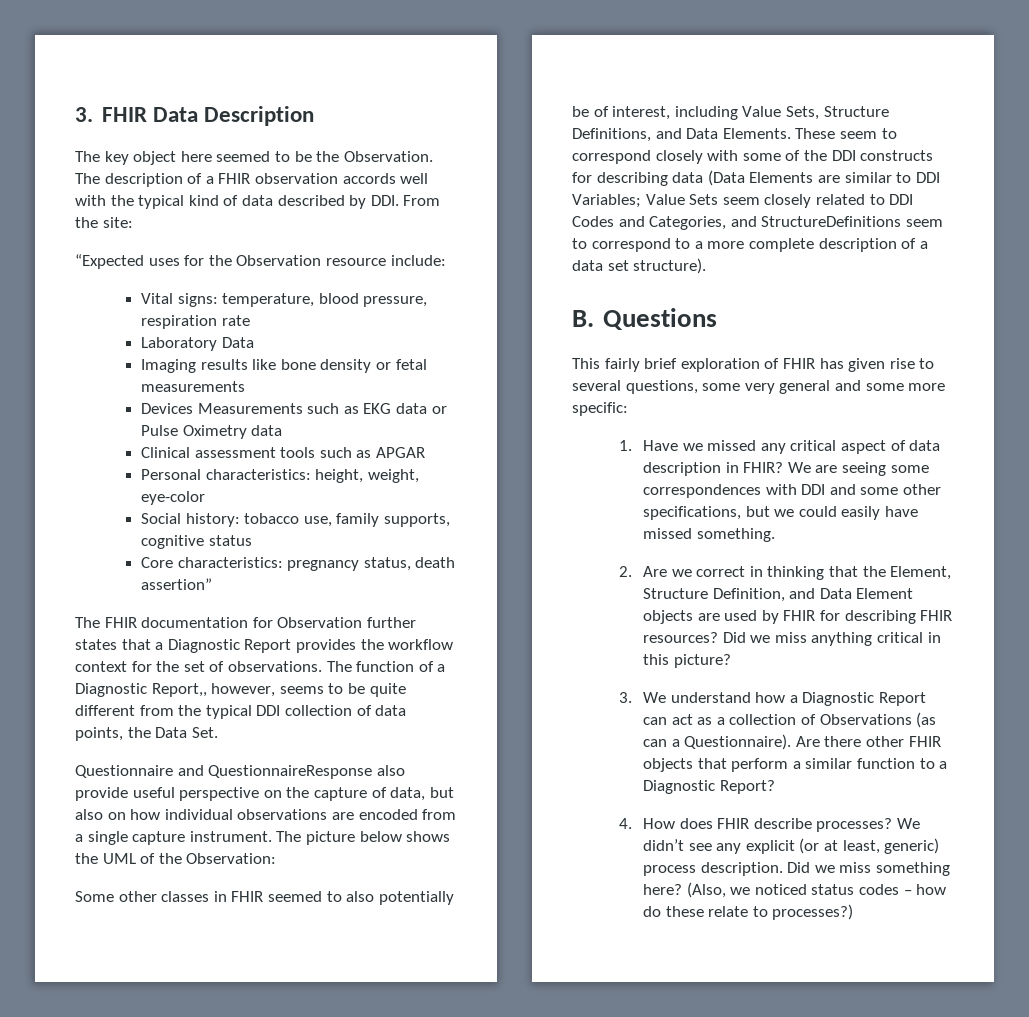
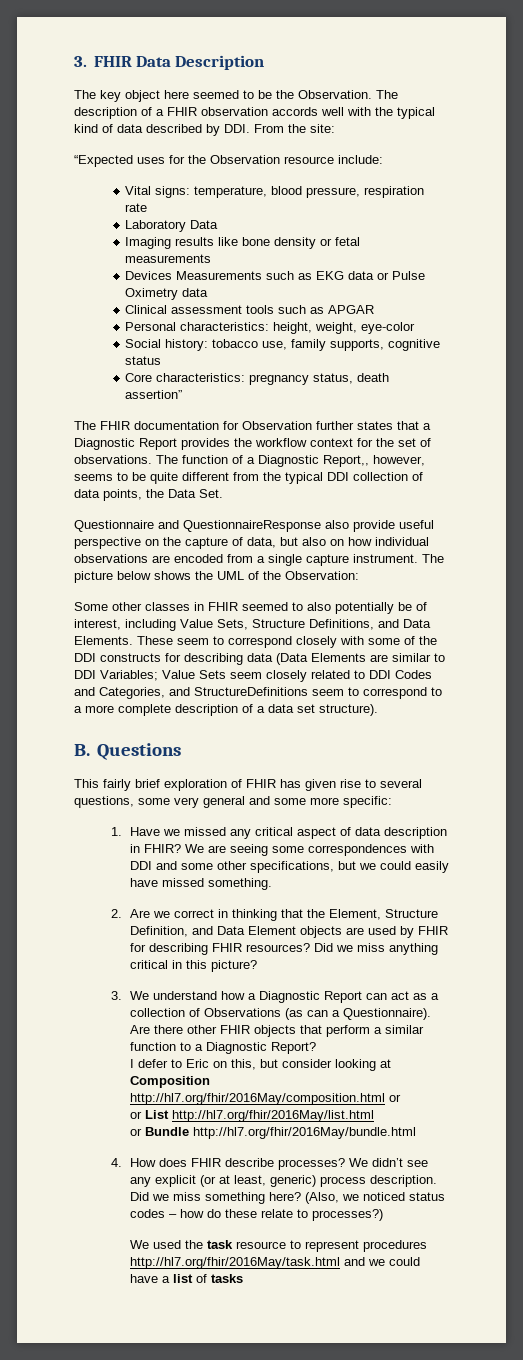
+ I defer to Eric on this, but consider looking at Composition http://hl7.org/fhir/2016May/composition.html or
+ or List http://hl7.org/fhir/2016May/list.html
+ or Bundle http://hl7.org/fhir/2016May/bundle.html
+ We used the task resource to represent procedures http://hl7.org/fhir/2016May/task.html and we could have a list of tasks

